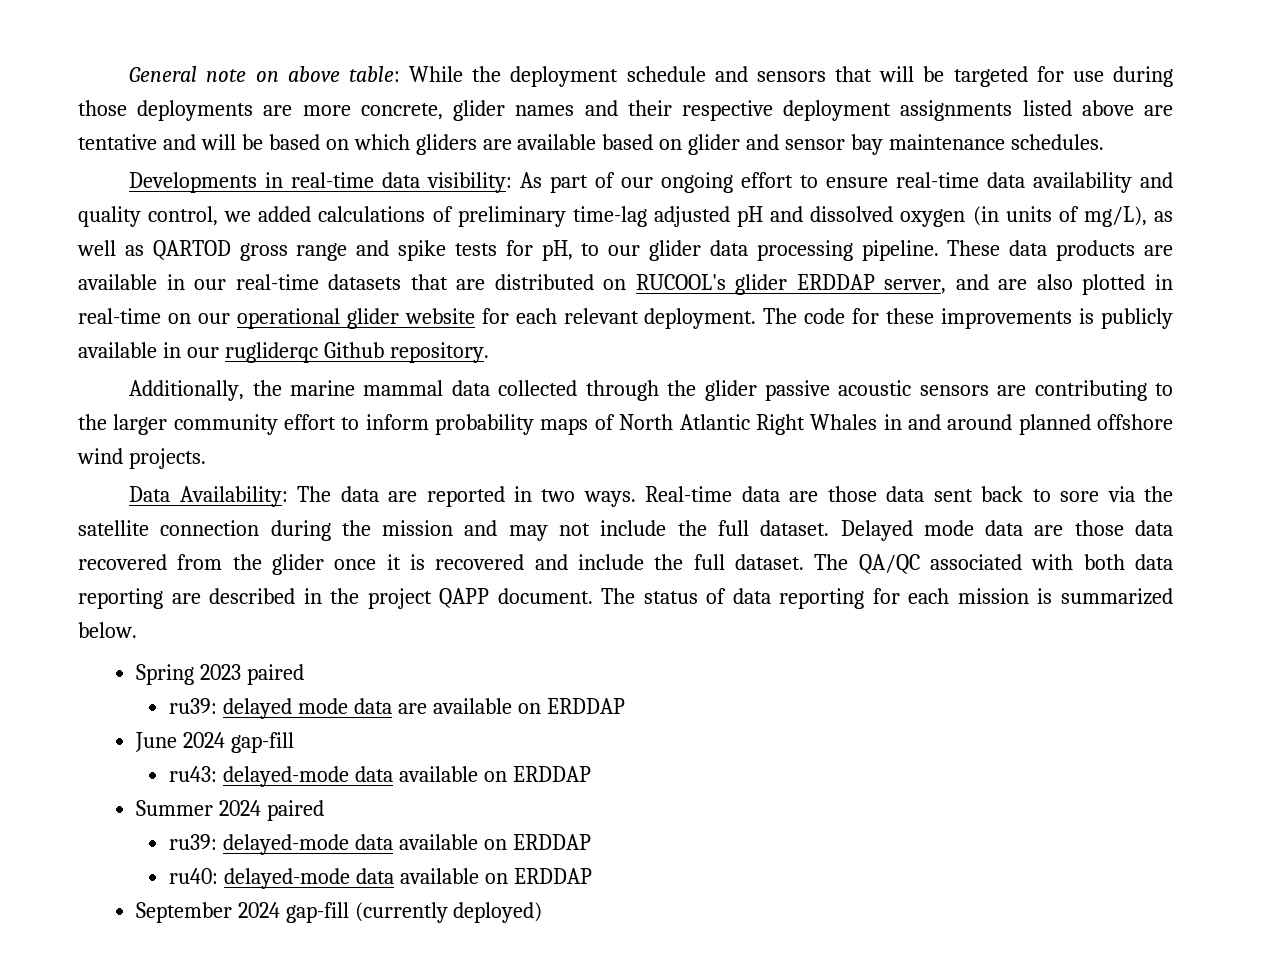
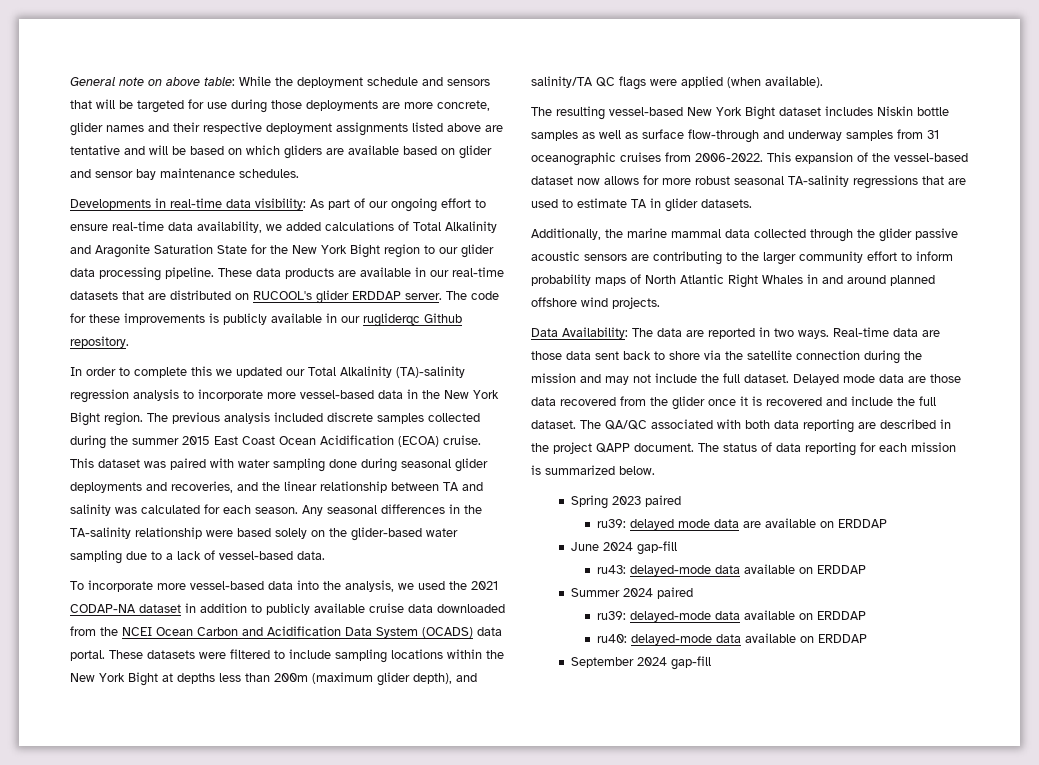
- Developments in real-time data visibility: As part of our ongoing effort to ensure real-time data availability and quality control, we added calculations of preliminary time-lag adjusted pH and dissolved oxygen (in units of mg/L), as well as QARTOD gross range and spike tests for pH, to our glider data processing pipeline.
+ Developments in real-time data visibility: As part of our ongoing effort to ensure real-time data availability, we added calculations of Total Alkalinity and Aragonite Saturation State for the New York Bight region to our glider data processing pipeline.
- These data products are available in our real-time datasets that are distributed on RUCOOL's glider ERDDAP server, and are also plotted in real-time on our operational glider website for each relevant deployment.
+ These data products are available in our real-time datasets that are distributed on RUCOOL's glider ERDDAP server.
+ In order to complete this we updated our Total Alkalinity (TA)-salinity regression analysis to incorporate more vessel-based data in the New York Bight region. The previous analysis included discrete samples collected during the summer 2015 East Coast Ocean Acidification (ECOA) cruise. This dataset was paired with water sampling done during seasonal glider deployments and recoveries, and the linear relationship between TA and salinity was calculated for each season. Any seasonal differences in the TA-salinity relationship were based solely on the glider-based water sampling due to a lack of vessel-based data.
+ To incorporate more vessel-based data into the analysis, we used the 2021 CODAP-NA dataset in addition to publicly available cruise data downloaded from the NCEI Ocean Carbon and Acidification Data System (OCADS) data portal. These datasets were filtered to include sampling locations within the New York Bight at depths less than 200m (maximum glider depth), and salinity/TA QC flags were applied (when available).
+ The resulting vessel-based New York Bight dataset includes Niskin bottle samples as well as surface flow-through and underway samples from 31 oceanographic cruises from 2006-2022. This expansion of the vessel-based dataset now allows for more robust seasonal TA-salinity regressions that are used to estimate TA in glider datasets.
- Real-time data are those data sent back to sore via the satellite connection during the mission and may not include the full dataset.
+ Real-time data are those data sent back to shore via the satellite connection during the mission and may not include the full dataset.
- September 2024 gap-fill (currently deployed)
+ September 2024 gap-fill

